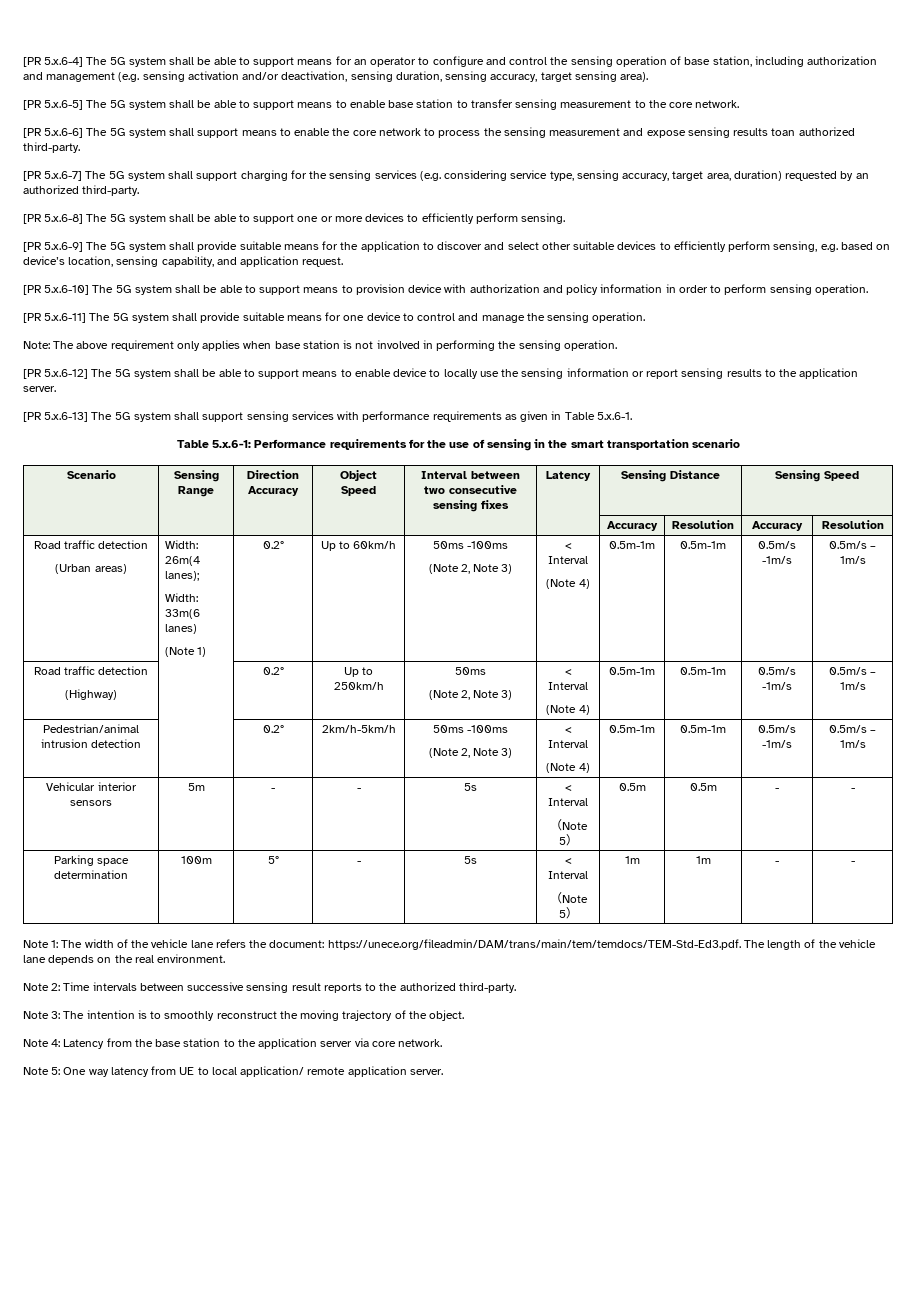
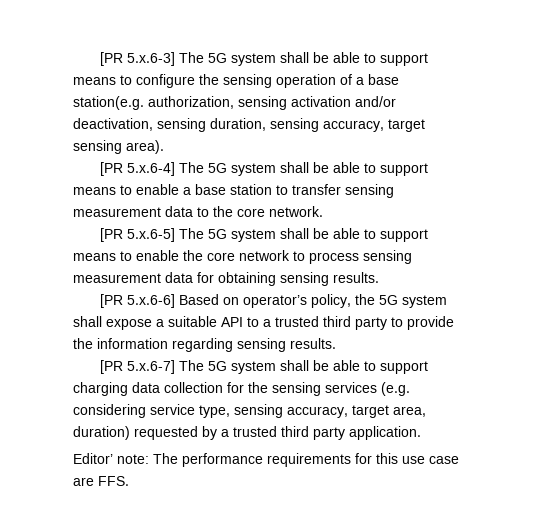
- [PR 5.x.6-4] The 5G system shall be able to support means for an operator to configure and control the sensing operation of base station, including authorization and management (e.g. sensing activation and/or deactivation, sensing duration, sensing accuracy, target sensing area).
+ [PR 5.x.6-3] The 5G system shall be able to support means to configure the sensing operation of a base station(e.g. authorization, sensing activation and/or deactivation, sensing duration, sensing accuracy, target sensing area).
+ [PR 5.x.6-4] The 5G system shall be able to support means to enable a base station to transfer sensing measurement data to the core network.
- [PR 5.x.6-5] The 5G system shall be able to support means to enable base station to transfer sensing measurement to the core network.
- [PR 5.x.6-6] The 5G system shall support means to enable the core network to process the sensing measurement and expose sensing results toan authorized third-party.
+ [PR 5.x.6-5] The 5G system shall be able to support means to enable the core network to process sensing measurement data for obtaining sensing results.
+ [PR 5.x.6-6] Based on operator’s policy, the 5G system shall expose a suitable API to a trusted third party to provide the information regarding sensing results.
- [PR 5.x.6-7] The 5G system shall support charging for the sensing services (e.g. considering service type, sensing accuracy, target area, duration) requested by an authorized third-party.
- [PR 5.x.6-8] The 5G system shall be able to support one or more devices to efficiently perform sensing.
- [PR 5.x.6-9] The 5G system shall provide suitable means for the application to discover and select other suitable devices to efficiently perform sensing, e.g. based on device’s location, sensing capability, and application request.
- [PR 5.x.6-10] The 5G system shall be able to support means to provision device with authorization and policy information in order to perform sensing operation.
- [PR 5.x.6-11] The 5G system shall provide suitable means for one device to control and manage the sensing operation.
- Note: The above requirement only applies when base station is not involved in performing the sensing operation.
- [PR 5.x.6-12] The 5G system shall be able to support means to enable device to locally use the sensing information or report sensing results to the application server.
- [PR 5.x.6-13] The 5G system shall support sensing services with performance requirements as given in Table 5.x.6-1.
- Table 5.x.6-1: Performance requirements for the use of sensing in the smart transportation scenario
- Scenario | Sensing Range | Direction Accuracy | Object
- Speed | Interval between two consecutive sensing fixes | Latency | Sensing Distance | Sensing Speed
- | | | | | | Accuracy | Resolution | Accuracy | Resolution
- Road traffic detection
- (Urban areas) | Width: 26m(4 lanes);
- Width: 33m(6 lanes)
- (Note 1) | 0.2° | Up to 60km/h | 50ms -100ms
- (Note 2, Note 3) | < Interval
- (Note 4) | 0.5m-1m | 0.5m-1m | 0.5m/s -1m/s | 0.5m/s – 1m/s
- Road traffic detection
- (Highway) | | 0.2° | Up to 250km/h | 50ms
- (Note 2, Note 3) | < Interval
- (Note 4) | 0.5m-1m | 0.5m-1m | 0.5m/s -1m/s | 0.5m/s – 1m/s
- Pedestrian/animal intrusion detection | | 0.2° | 2km/h-5km/h | 50ms -100ms
- (Note 2, Note 3) | < Interval
- (Note 4) | 0.5m-1m | 0.5m-1m | 0.5m/s -1m/s | 0.5m/s – 1m/s
- Vehicular interior sensors | 5m | - | - | 5s | < Interval
- （Note 5） | 0.5m | 0.5m | - | -
- Parking space determination | 100m | 5° | - | 5s | < Interval
- （Note 5） | 1m | 1m | - | -
- Note 1: The width of the vehicle lane refers the document: https://unece.org/fileadmin/DAM/trans/main/tem/temdocs/TEM-Std-Ed3.pdf. The length of the vehicle lane depends on the real environment.
- Note 2: Time intervals between successive sensing result reports to the authorized third-party.
- Note 3: The intention is to smoothly reconstruct the moving trajectory of the object.
- Note 4: Latency from the base station to the application server via core network.
- Note 5: One way latency from UE to local application/ remote application server.
+ [PR 5.x.6-7] The 5G system shall be able to support charging data collection for the sensing services (e.g. considering service type, sensing accuracy, target area, duration) requested by a trusted third party application.
+ Editor’ note: The performance requirements for this use case are FFS.

